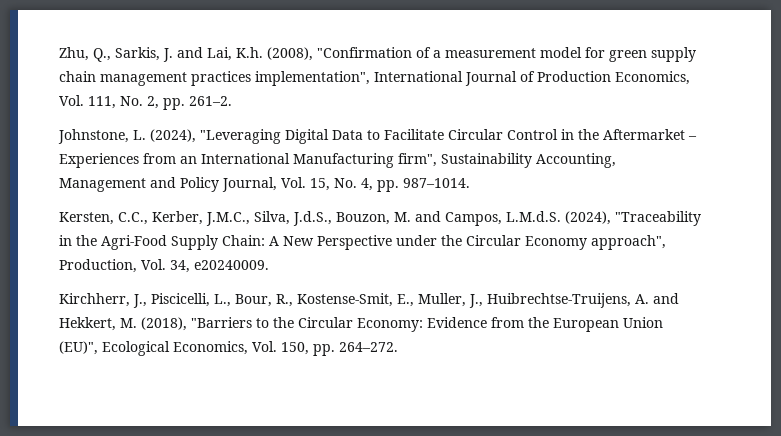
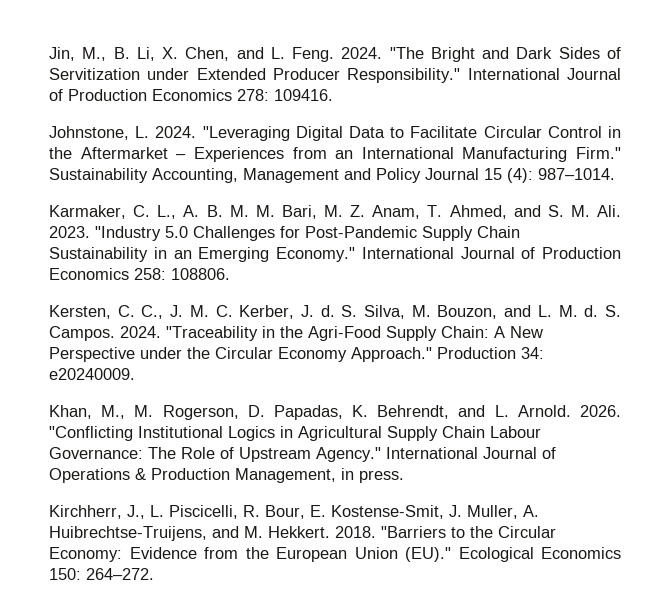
- Zhu, Q., Sarkis, J. and Lai, K.h. (2008), "Confirmation of a measurement model for green supply chain management practices implementation", International Journal of Production Economics, Vol. 111, No. 2, pp. 261–2.
+ Jin, M., B. Li, X. Chen, and L. Feng. 2024. "The Bright and Dark Sides of Servitization under Extended Producer Responsibility." International Journal of Production Economics 278: 109416.
- Johnstone, L. (2024), "Leveraging Digital Data to Facilitate Circular Control in the Aftermarket – Experiences from an International Manufacturing firm", Sustainability Accounting, Management and Policy Journal, Vol. 15, No. 4, pp. 987–1014.
- Kersten, C.C., Kerber, J.M.C., Silva, J.d.S., Bouzon, M. and Campos, L.M.d.S. (2024), "Traceability in the Agri-Food Supply Chain: A New Perspective under the Circular Economy approach", Production, Vol. 34, e20240009.
- Kirchherr, J., Piscicelli, L., Bour, R., Kostense-Smit, E., Muller, J., Huibrechtse-Truijens, A. and Hekkert, M. (2018), "Barriers to the Circular Economy: Evidence from the European Union (EU)", Ecological Economics, Vol. 150, pp. 264–272.
+ Johnstone, L. 2024. "Leveraging Digital Data to Facilitate Circular Control in the Aftermarket – Experiences from an International Manufacturing Firm." Sustainability Accounting, Management and Policy Journal 15 (4): 987–1014.
+ Karmaker, C. L., A. B. M. M. Bari, M. Z. Anam, T. Ahmed, and S. M. Ali. 2023. "Industry 5.0 Challenges for Post-Pandemic Supply Chain Sustainability in an Emerging Economy." International Journal of Production Economics 258: 108806.
+ Kersten, C. C., J. M. C. Kerber, J. d. S. Silva, M. Bouzon, and L. M. d. S. Campos. 2024. "Traceability in the Agri-Food Supply Chain: A New Perspective under the Circular Economy Approach." Production 34: e20240009.
+ Khan, M., M. Rogerson, D. Papadas, K. Behrendt, and L. Arnold. 2026. "Conflicting Institutional Logics in Agricultural Supply Chain Labour Governance: The Role of Upstream Agency." International Journal of Operations & Production Management, in press.
+ Kirchherr, J., L. Piscicelli, R. Bour, E. Kostense-Smit, J. Muller, A. Huibrechtse-Truijens, and M. Hekkert. 2018. "Barriers to the Circular Economy: Evidence from the European Union (EU)." Ecological Economics 150: 264–272.

